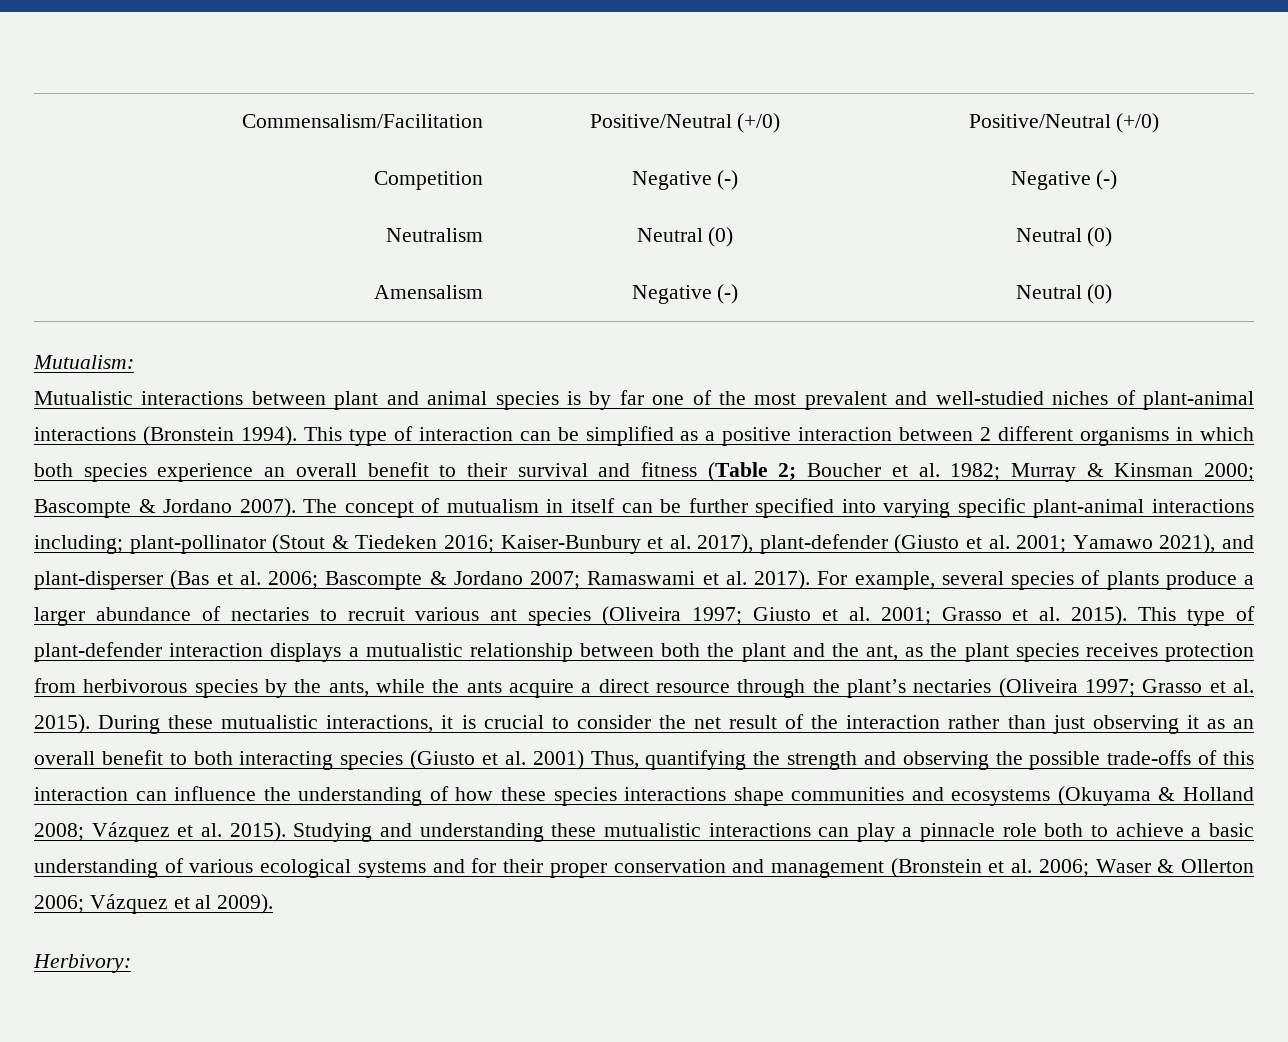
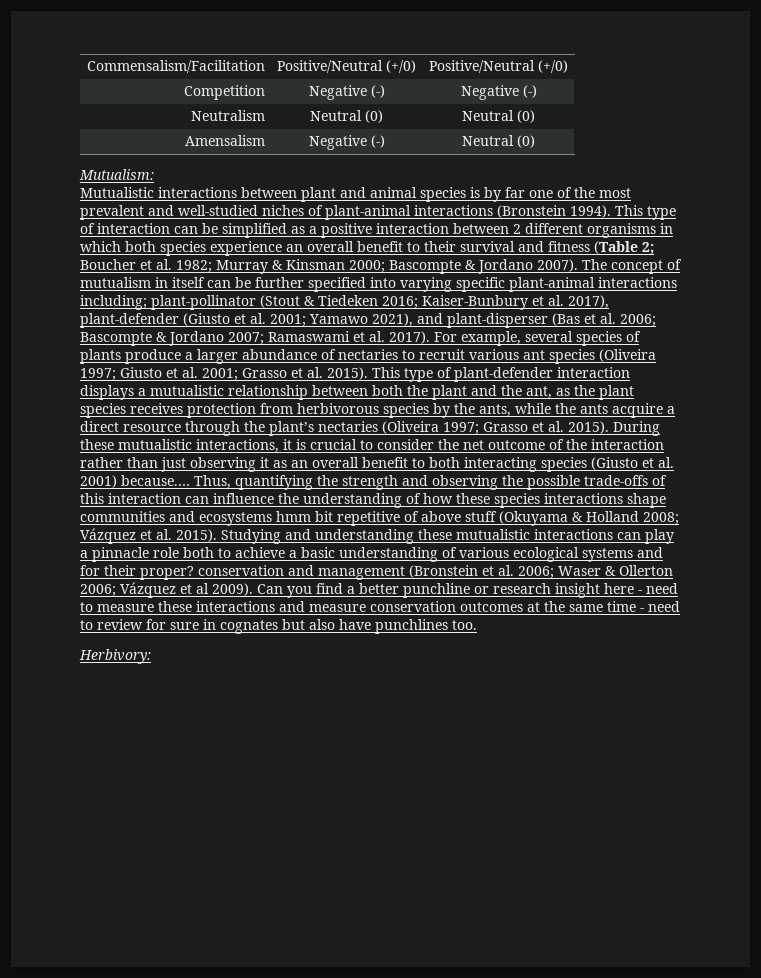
- During these mutualistic interactions, it is crucial to consider the net result of the interaction rather than just observing it as an overall benefit to both interacting species (Giusto et al. 2001) Thus, quantifying the strength and observing the possible trade-offs of this interaction can influence the understanding of how these species interactions shape communities and ecosystems (Okuyama & Holland 2008;
+ During these mutualistic interactions, it is crucial to consider the net outcome of the interaction rather than just observing it as an overall benefit to both interacting species (Giusto et al. 2001) because.… Thus, quantifying the strength and observing the possible trade-offs of this interaction can influence the understanding of how these species interactions shape communities and ecosystems hmm bit repetitive of above stuff (Okuyama & Holland 2008;
- Studying and understanding these mutualistic interactions can play a pinnacle role both to achieve a basic understanding of various ecological systems and for their proper conservation and management (Bronstein et al. 2006; Waser & Ollerton 2006; Vázquez et al 2009).
+ Studying and understanding these mutualistic interactions can play a pinnacle role both to achieve a basic understanding of various ecological systems and for their proper? conservation and management (Bronstein et al. 2006; Waser & Ollerton 2006; Vázquez et al 2009). Can you find a better punchline or research insight here - need to measure these interactions and measure conservation outcomes at the same time - need to review for sure in cognates but also have punchlines too.

